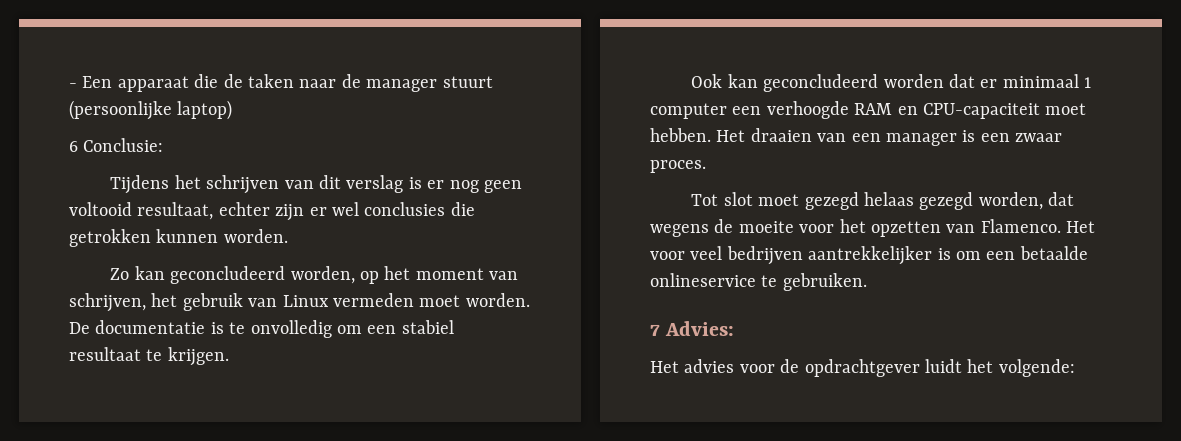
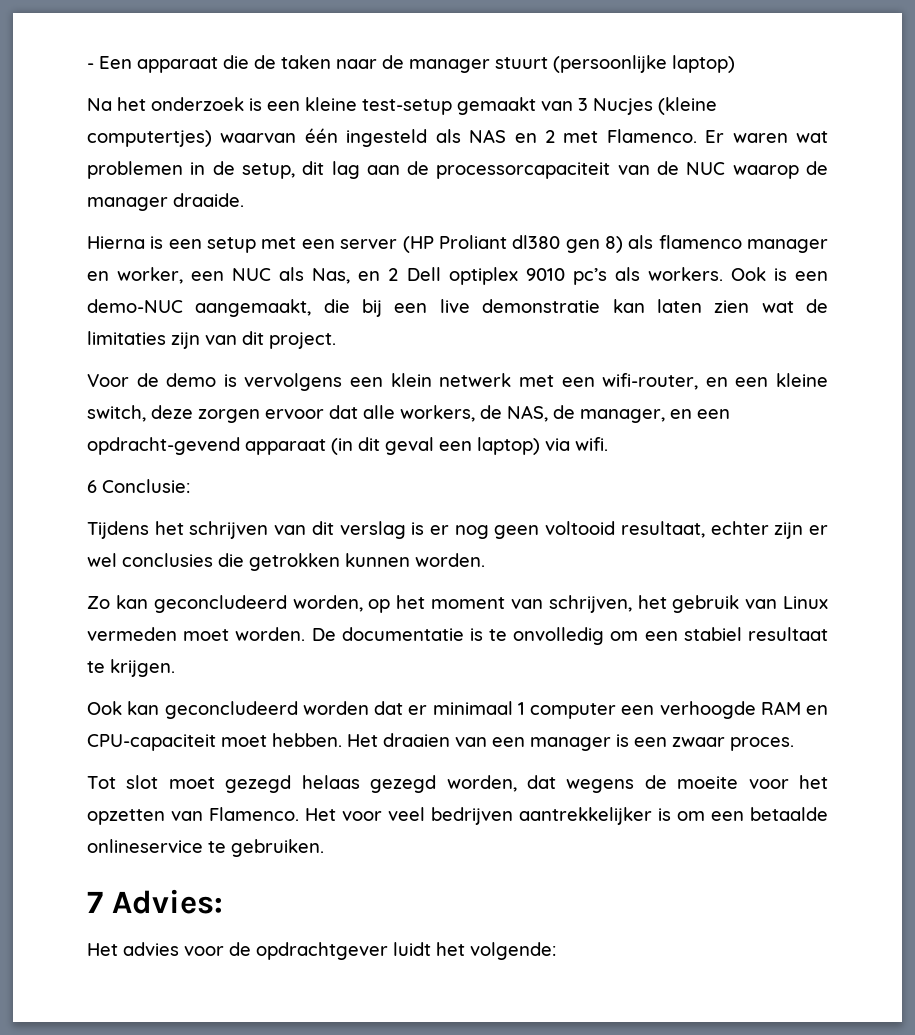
+ Na het onderzoek is een kleine test-setup gemaakt van 3 Nucjes (kleine computertjes) waarvan één ingesteld als NAS en 2 met Flamenco. Er waren wat problemen in de setup, dit lag aan de processorcapaciteit van de NUC waarop de manager draaide.
+ Hierna is een setup met een server (HP Proliant dl380 gen 8) als flamenco manager en worker, een NUC als Nas, en 2 Dell optiplex 9010 pc’s als workers. Ook is een demo-NUC aangemaakt, die bij een live demonstratie kan laten zien wat de limitaties zijn van dit project.
+ Voor de demo is vervolgens een klein netwerk met een wifi-router, en een kleine switch, deze zorgen ervoor dat alle workers, de NAS, de manager, en een opdracht-gevend apparaat (in dit geval een laptop) via wifi.

